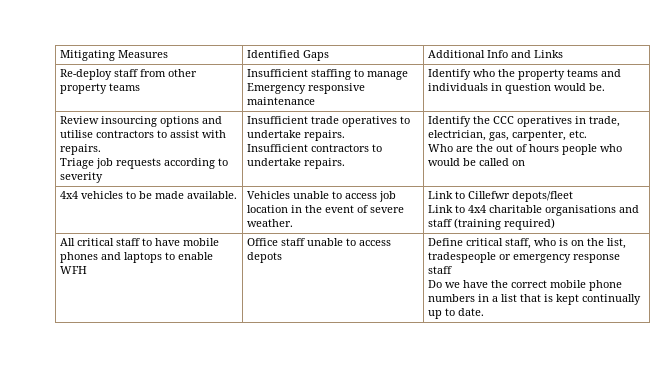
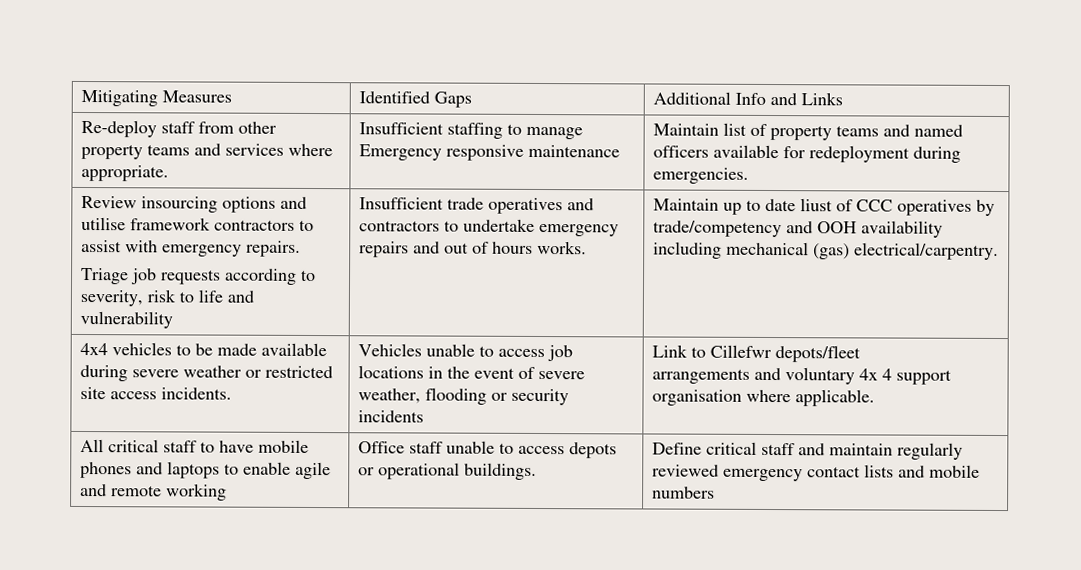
- Re-deploy staff from other property teams | Insufficient staffing to manage Emergency responsive maintenance | Identify who the property teams and individuals in question would be.
+ Re-deploy staff from other property teams and services where appropriate. | Insufficient staffing to manage Emergency responsive maintenance | Maintain list of property teams and named officers available for redeployment during emergencies.
- Review insourcing options and utilise contractors to assist with repairs.
+ Review insourcing options and utilise framework contractors to assist with emergency repairs.
- Triage job requests according to severity | Insufficient trade operatives to undertake repairs.
- Insufficient contractors to undertake repairs. | Identify the CCC operatives in trade, electrician, gas, carpenter, etc.
- Who are the out of hours people who would be called on
+ Triage job requests according to severity, risk to life and vulnerability | Insufficient trade operatives and contractors to undertake emergency repairs and out of hours works. | Maintain up to date liust of CCC operatives by trade/competency and OOH availability including mechanical (gas) electrical/carpentry.
- 4x4 vehicles to be made available.
+ 4x4 vehicles to be made available during severe weather or restricted site access incidents.
- Vehicles unable to access job location in the event of severe weather.
+ Vehicles unable to access job locations in the event of severe weather, flooding or security incidents
- Link to 4x4 charitable organisations and staff (training required)
+ arrangements and voluntary 4x 4 support organisation where applicable.
- All critical staff to have mobile phones and laptops to enable WFH
+ All critical staff to have mobile phones and laptops to enable agile and remote working
- Office staff unable to access depots
+ Office staff unable to access depots or operational buildings.
- Define critical staff, who is on the list, tradespeople or emergency response staff
- Do we have the correct mobile phone numbers in a list that is kept continually up to date.
+ Define critical staff and maintain regularly reviewed emergency contact lists and mobile numbers

